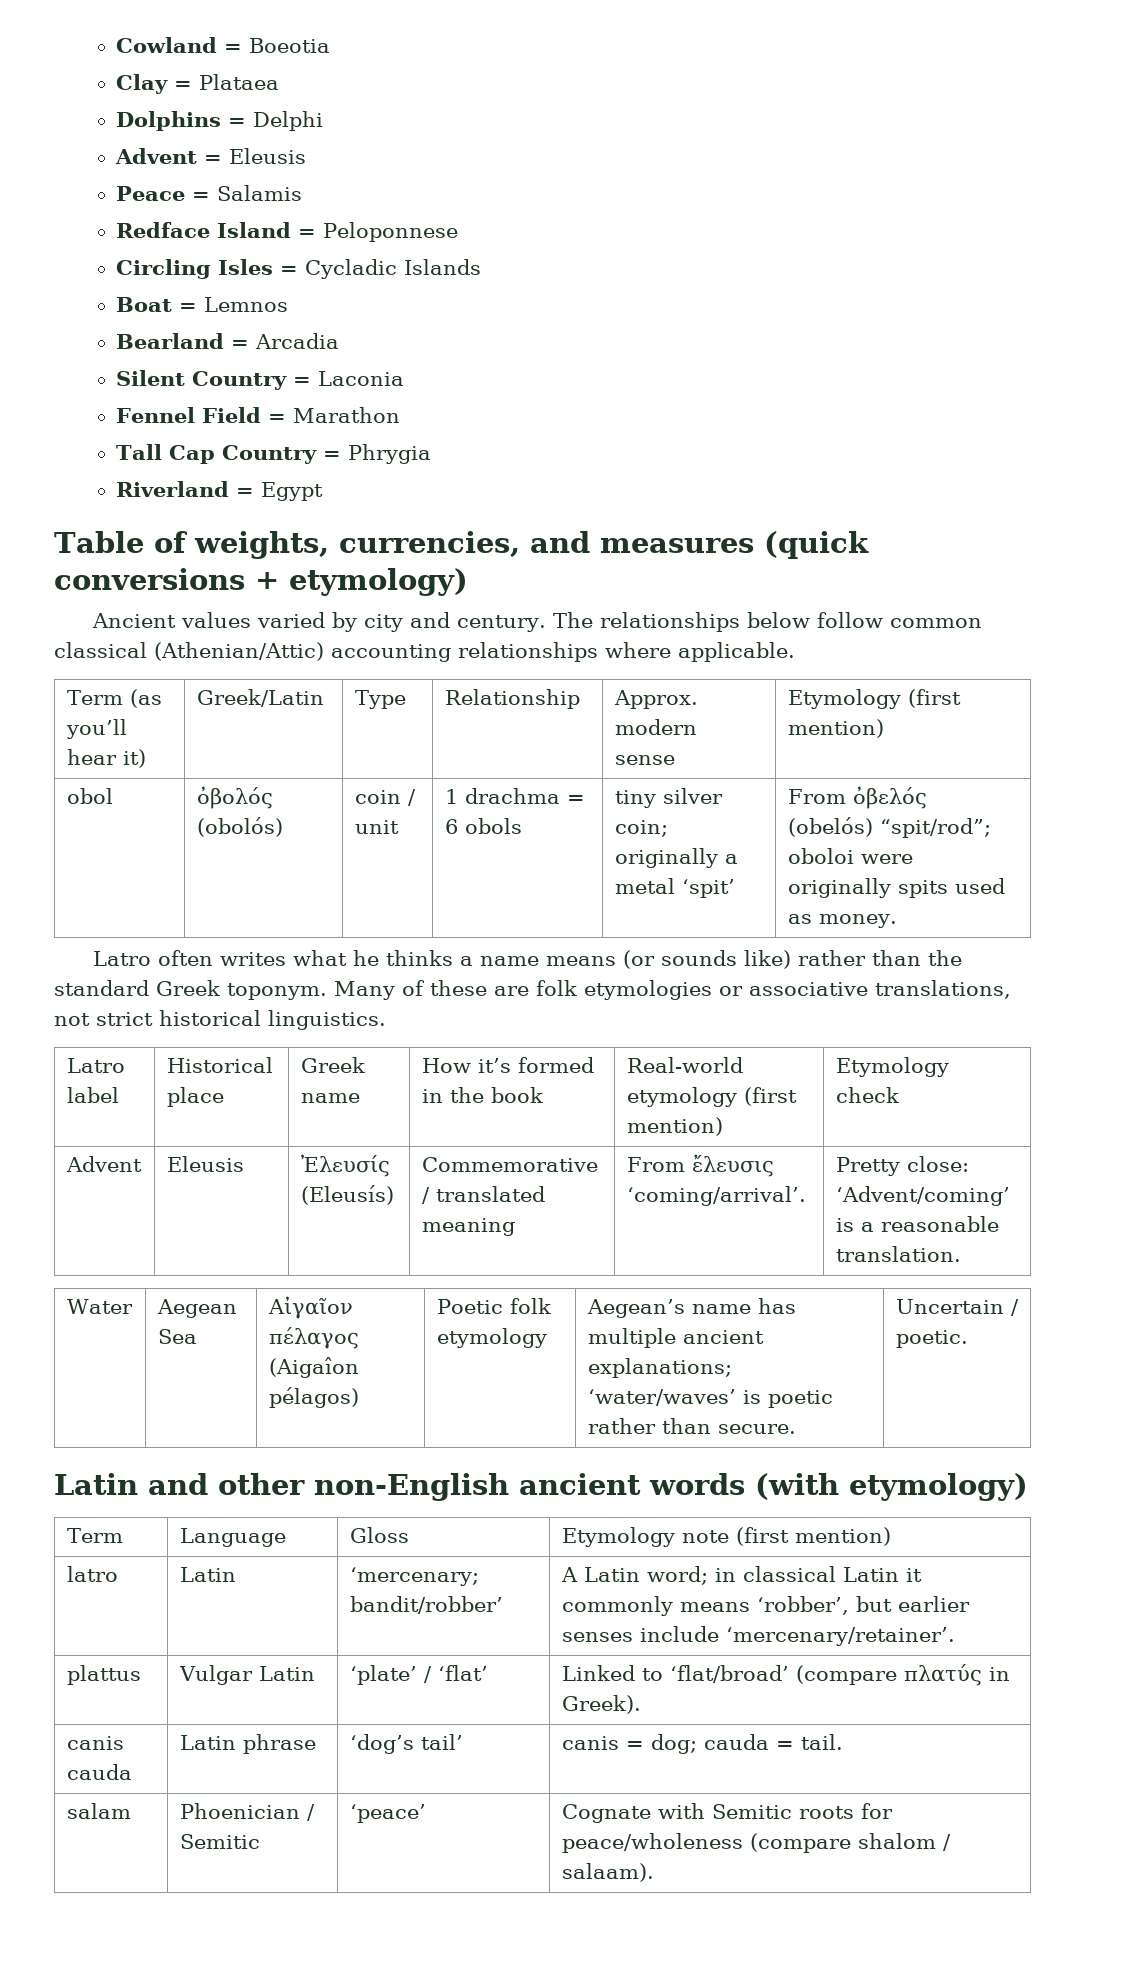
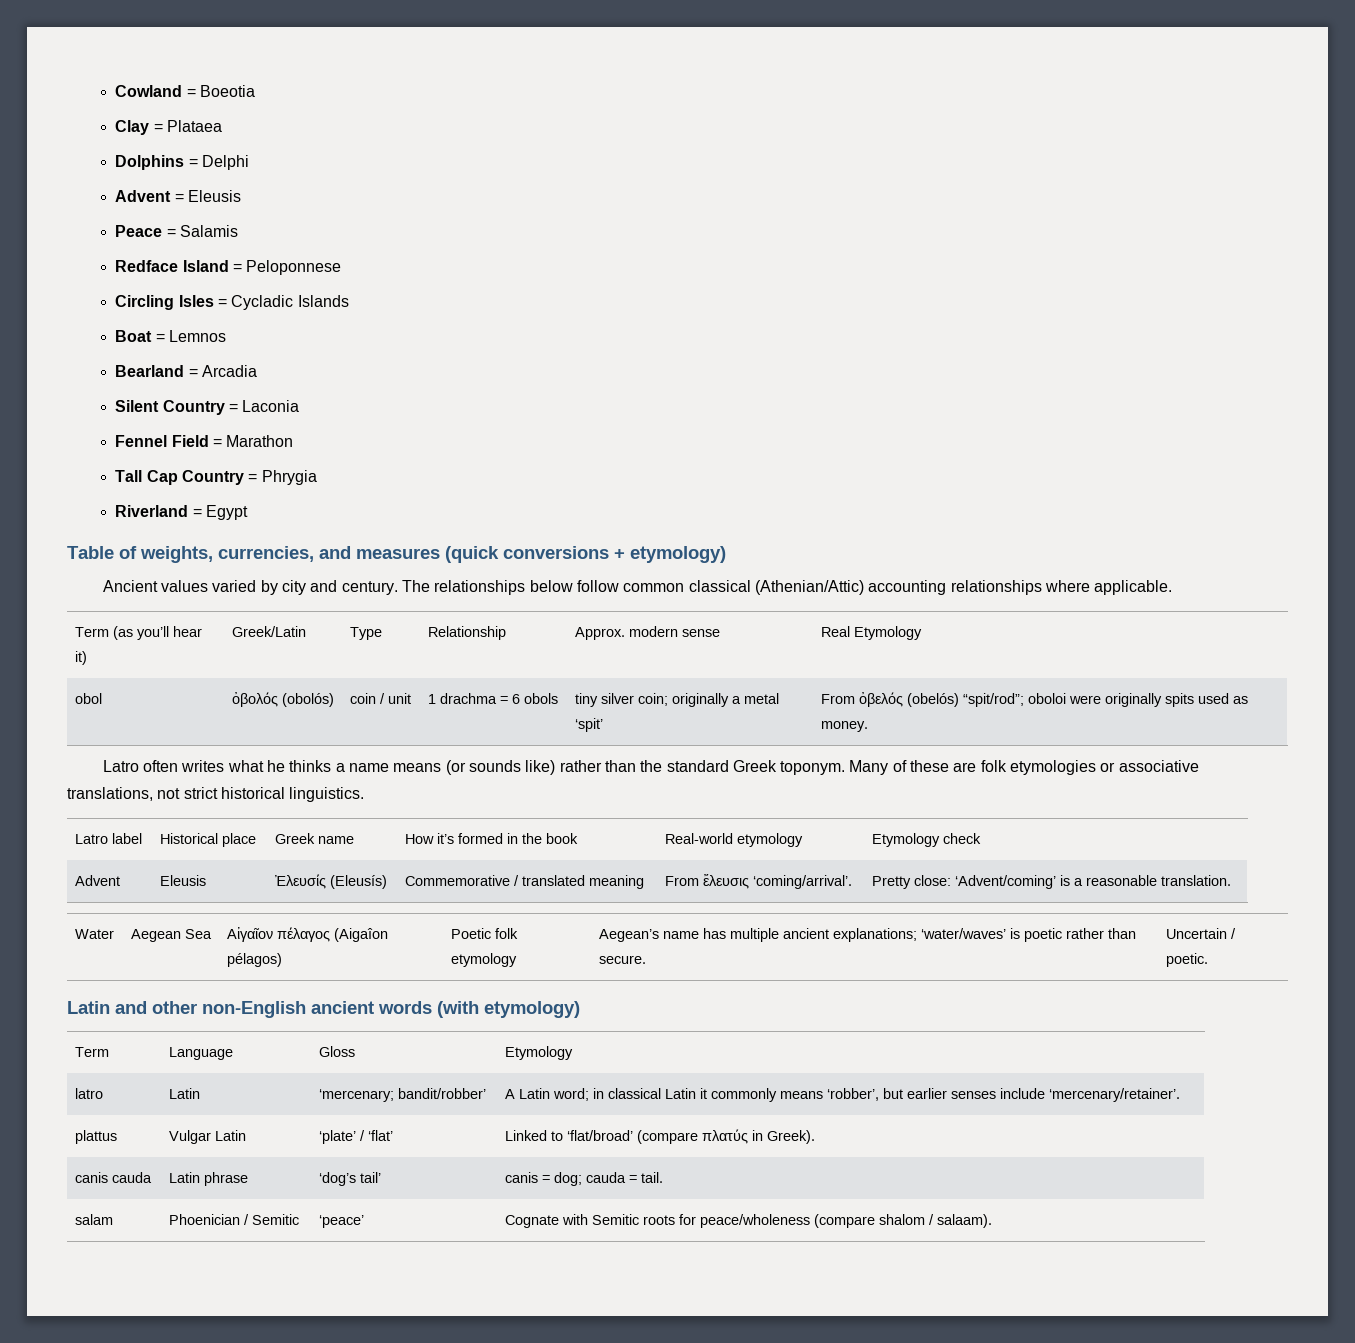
- Term (as you’ll hear it) | Greek/Latin | Type | Relationship | Approx. modern sense | Etymology (first mention)
+ Term (as you’ll hear it) | Greek/Latin | Type | Relationship | Approx. modern sense | Real Etymology
- Latro label | Historical place | Greek name | How it’s formed in the book | Real-world etymology (first mention) | Etymology check
+ Latro label | Historical place | Greek name | How it’s formed in the book | Real-world etymology | Etymology check
- Term | Language | Gloss | Etymology note (first mention)
+ Term | Language | Gloss | Etymology

